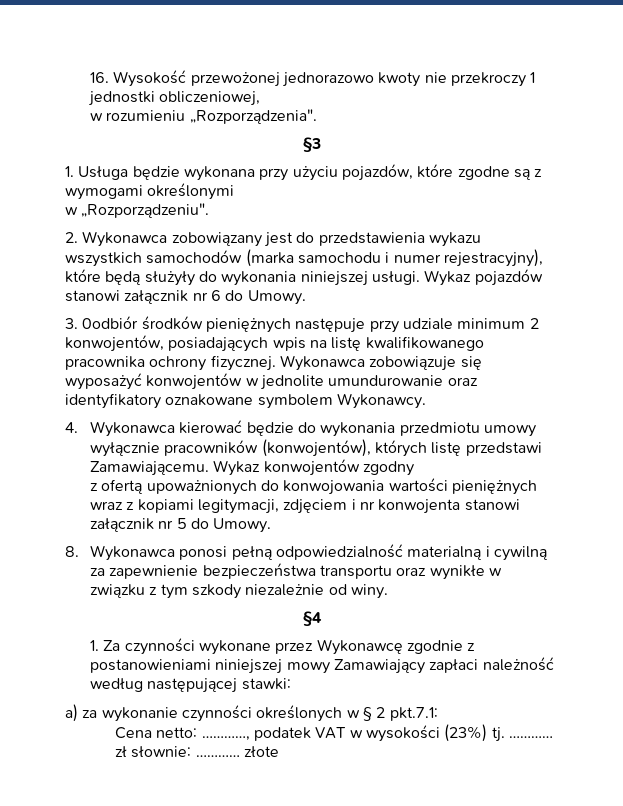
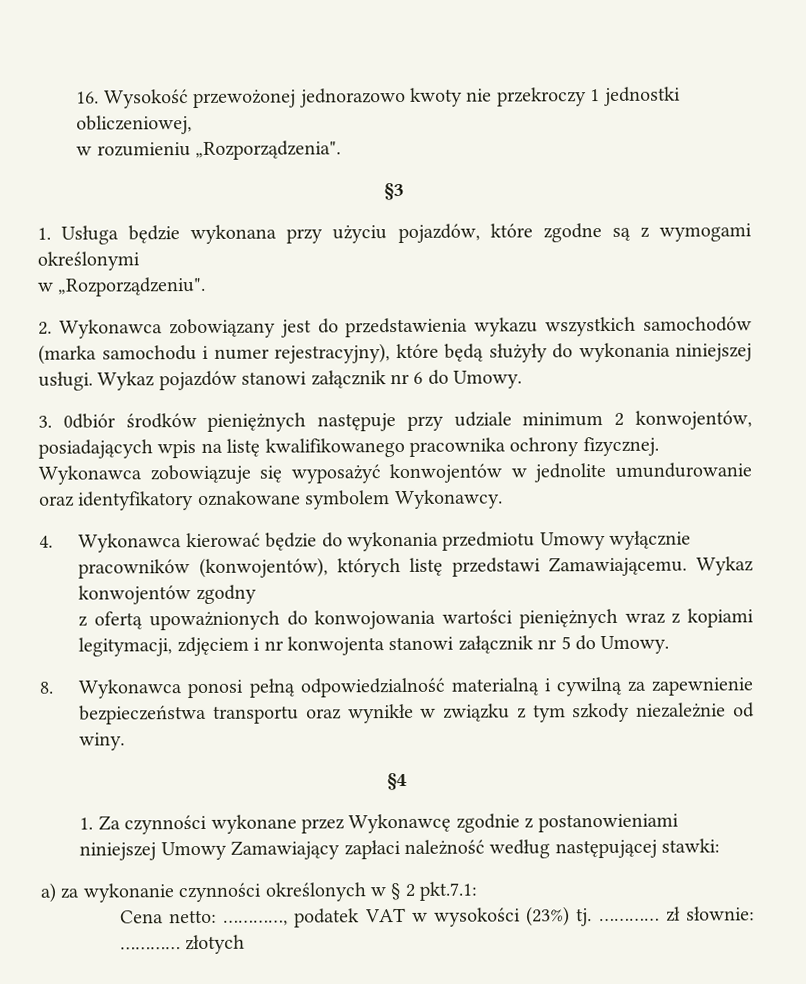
- 3. 0odbiór środków pieniężnych następuje przy udziale minimum 2 konwojentów, posiadających wpis na listę kwalifikowanego pracownika ochrony fizycznej.
+ 3. 0dbiór środków pieniężnych następuje przy udziale minimum 2 konwojentów, posiadających wpis na listę kwalifikowanego pracownika ochrony fizycznej.
- 4. Wykonawca kierować będzie do wykonania przedmiotu umowy wyłącznie pracowników (konwojentów), których listę przedstawi Zamawiającemu.
+ 4. Wykonawca kierować będzie do wykonania przedmiotu Umowy wyłącznie pracowników (konwojentów), których listę przedstawi Zamawiającemu.
- 1. Za czynności wykonane przez Wykonawcę zgodnie z postanowieniami niniejszej mowy Zamawiający zapłaci należność według następującej stawki:
+ 1. Za czynności wykonane przez Wykonawcę zgodnie z postanowieniami niniejszej Umowy Zamawiający zapłaci należność według następującej stawki:
- ………… zł słownie: ………… złote
+ ………… zł słownie: ………… złotych

